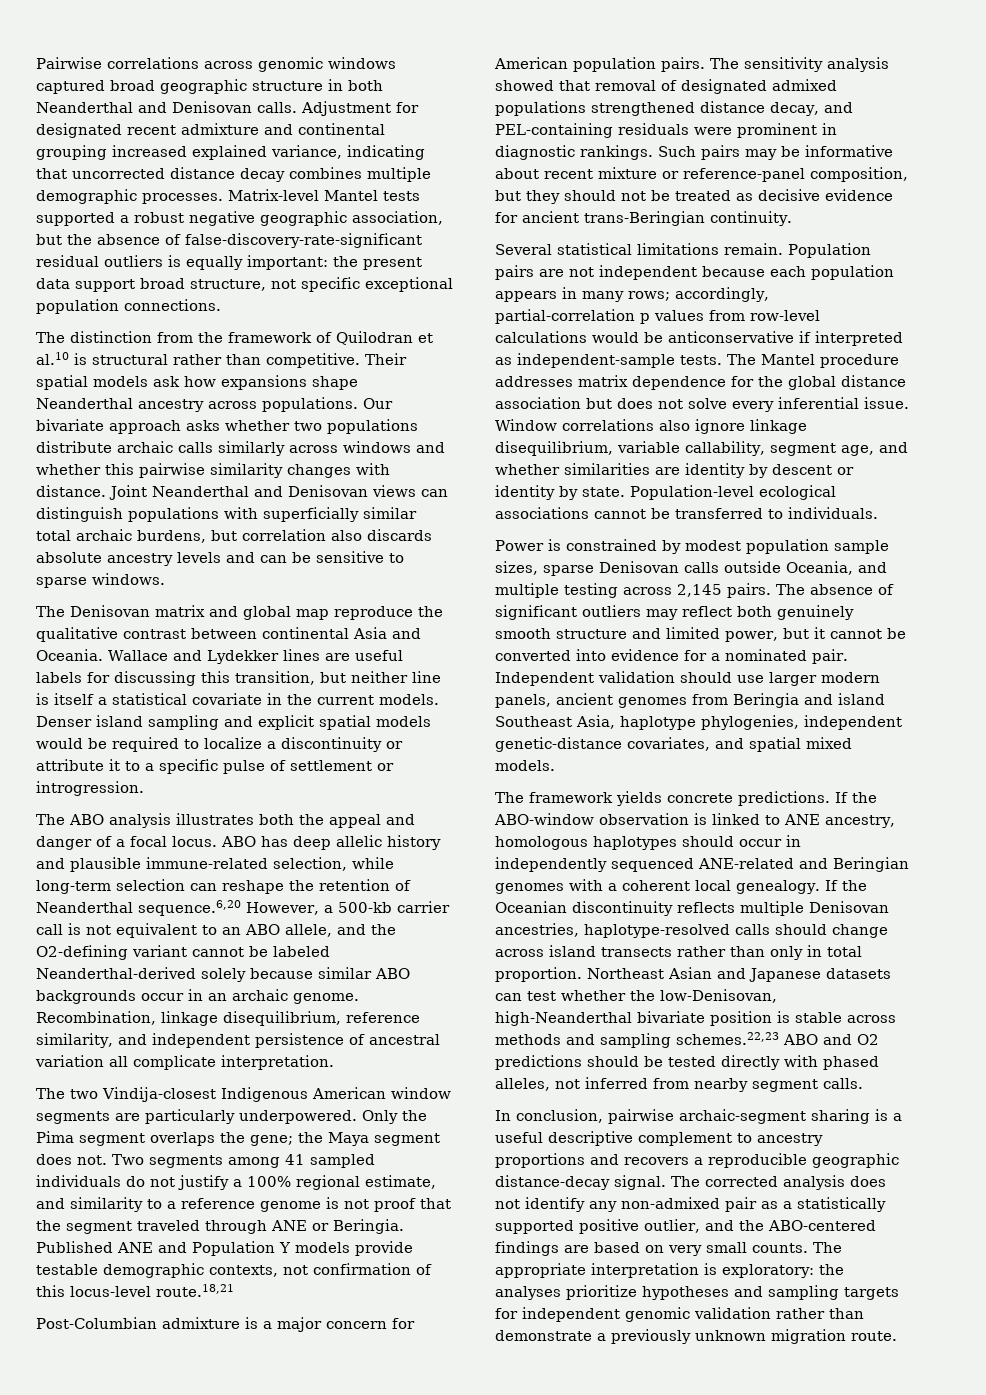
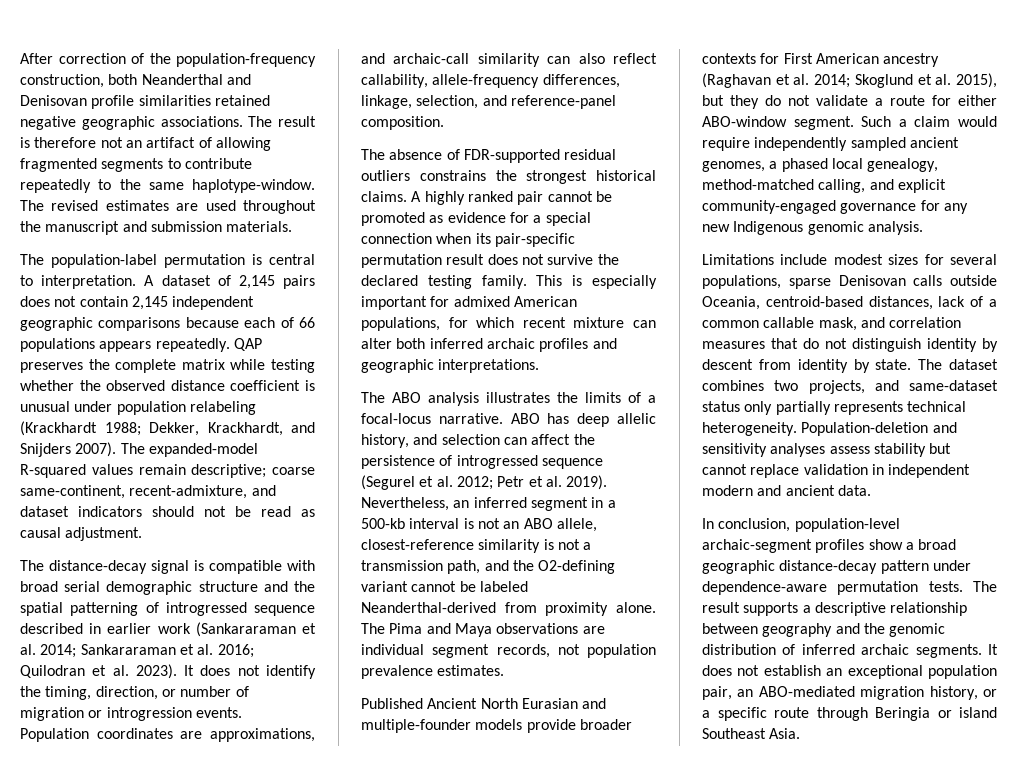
- Pairwise correlations across genomic windows captured broad geographic structure in both Neanderthal and Denisovan calls. Adjustment for designated recent admixture and continental grouping increased explained variance, indicating that uncorrected distance decay combines multiple demographic processes. Matrix-level Mantel tests supported a robust negative geographic association, but the absence of false-discovery-rate-significant residual outliers is equally important: the present data support broad structure, not specific exceptional population connections.
- The distinction from the framework of Quilodran et al.10 is structural rather than competitive. Their spatial models ask how expansions shape Neanderthal ancestry across populations. Our bivariate approach asks whether two populations distribute archaic calls similarly across windows and whether this pairwise similarity changes with distance. Joint Neanderthal and Denisovan views can distinguish populations with superficially similar total archaic burdens, but correlation also discards absolute ancestry levels and can be sensitive to sparse windows.
- The Denisovan matrix and global map reproduce the qualitative contrast between continental Asia and Oceania. Wallace and Lydekker lines are useful labels for discussing this transition, but neither line is itself a statistical covariate in the current models. Denser island sampling and explicit spatial models would be required to localize a discontinuity or attribute it to a specific pulse of settlement or introgression.
- The ABO analysis illustrates both the appeal and danger of a focal locus. ABO has deep allelic history and plausible immune-related selection, while long-term selection can reshape the retention of Neanderthal sequence.6,20 However, a 500-kb carrier call is not equivalent to an ABO allele, and the O2-defining variant cannot be labeled Neanderthal-derived solely because similar ABO backgrounds occur in an archaic genome. Recombination, linkage disequilibrium, reference similarity, and independent persistence of ancestral variation all complicate interpretation.
- The two Vindija-closest Indigenous American window segments are particularly underpowered. Only the Pima segment overlaps the gene; the Maya segment does not. Two segments among 41 sampled individuals do not justify a 100% regional estimate, and similarity to a reference genome is not proof that the segment traveled through ANE or Beringia. Published ANE and Population Y models provide testable demographic contexts, not confirmation of this locus-level route.18,21
- Post-Columbian admixture is a major concern for American population pairs. The sensitivity analysis showed that removal of designated admixed populations strengthened distance decay, and PEL-containing residuals were prominent in diagnostic rankings. Such pairs may be informative about recent mixture or reference-panel composition, but they should not be treated as decisive evidence for ancient trans-Beringian continuity.
- Several statistical limitations remain. Population pairs are not independent because each population appears in many rows; accordingly, partial-correlation p values from row-level calculations would be anticonservative if interpreted as independent-sample tests. The Mantel procedure addresses matrix dependence for the global distance association but does not solve every inferential issue. Window correlations also ignore linkage disequilibrium, variable callability, segment age, and whether similarities are identity by descent or identity by state. Population-level ecological associations cannot be transferred to individuals.
- Power is constrained by modest population sample sizes, sparse Denisovan calls outside Oceania, and multiple testing across 2,145 pairs. The absence of significant outliers may reflect both genuinely smooth structure and limited power, but it cannot be converted into evidence for a nominated pair. Independent validation should use larger modern panels, ancient genomes from Beringia and island Southeast Asia, haplotype phylogenies, independent genetic-distance covariates, and spatial mixed models.
- The framework yields concrete predictions. If the ABO-window observation is linked to ANE ancestry, homologous haplotypes should occur in independently sequenced ANE-related and Beringian genomes with a coherent local genealogy. If the Oceanian discontinuity reflects multiple Denisovan ancestries, haplotype-resolved calls should change across island transects rather than only in total proportion. Northeast Asian and Japanese datasets can test whether the low-Denisovan, high-Neanderthal bivariate position is stable across methods and sampling schemes.22,23 ABO and O2 predictions should be tested directly with phased alleles, not inferred from nearby segment calls.
- In conclusion, pairwise archaic-segment sharing is a useful descriptive complement to ancestry proportions and recovers a reproducible geographic distance-decay signal. The corrected analysis does not identify any non-admixed pair as a statistically supported positive outlier, and the ABO-centered findings are based on very small counts. The appropriate interpretation is exploratory: the analyses prioritize hypotheses and sampling targets for independent genomic validation rather than demonstrate a previously unknown migration route.
+ After correction of the population-frequency construction, both Neanderthal and Denisovan profile similarities retained negative geographic associations. The result is therefore not an artifact of allowing fragmented segments to contribute repeatedly to the same haplotype-window. The revised estimates are used throughout the manuscript and submission materials.
+ The population-label permutation is central to interpretation. A dataset of 2,145 pairs does not contain 2,145 independent geographic comparisons because each of 66 populations appears repeatedly. QAP preserves the complete matrix while testing whether the observed distance coefficient is unusual under population relabeling (Krackhardt 1988; Dekker, Krackhardt, and Snijders 2007). The expanded-model R-squared values remain descriptive; coarse same-continent, recent-admixture, and dataset indicators should not be read as causal adjustment.
+ The distance-decay signal is compatible with broad serial demographic structure and the spatial patterning of introgressed sequence described in earlier work (Sankararaman et al. 2014; Sankararaman et al. 2016; Quilodran et al. 2023). It does not identify the timing, direction, or number of migration or introgression events. Population coordinates are approximations, and archaic-call similarity can also reflect callability, allele-frequency differences, linkage, selection, and reference-panel composition.
+ The absence of FDR-supported residual outliers constrains the strongest historical claims. A highly ranked pair cannot be promoted as evidence for a special connection when its pair-specific permutation result does not survive the declared testing family. This is especially important for admixed American populations, for which recent mixture can alter both inferred archaic profiles and geographic interpretations.
+ The ABO analysis illustrates the limits of a focal-locus narrative. ABO has deep allelic history, and selection can affect the persistence of introgressed sequence (Segurel et al. 2012; Petr et al. 2019). Nevertheless, an inferred segment in a 500-kb interval is not an ABO allele, closest-reference similarity is not a transmission path, and the O2-defining variant cannot be labeled Neanderthal-derived from proximity alone. The Pima and Maya observations are individual segment records, not population prevalence estimates.
+ Published Ancient North Eurasian and multiple-founder models provide broader contexts for First American ancestry (Raghavan et al. 2014; Skoglund et al. 2015), but they do not validate a route for either ABO-window segment. Such a claim would require independently sampled ancient genomes, a phased local genealogy, method-matched calling, and explicit community-engaged governance for any new Indigenous genomic analysis.
+ Limitations include modest sizes for several populations, sparse Denisovan calls outside Oceania, centroid-based distances, lack of a common callable mask, and correlation measures that do not distinguish identity by descent from identity by state. The dataset combines two projects, and same-dataset status only partially represents technical heterogeneity. Population-deletion and sensitivity analyses assess stability but cannot replace validation in independent modern and ancient data.
+ In conclusion, population-level archaic-segment profiles show a broad geographic distance-decay pattern under dependence-aware permutation tests. The result supports a descriptive relationship between geography and the genomic distribution of inferred archaic segments. It does not establish an exceptional population pair, an ABO-mediated migration history, or a specific route through Beringia or island Southeast Asia.

